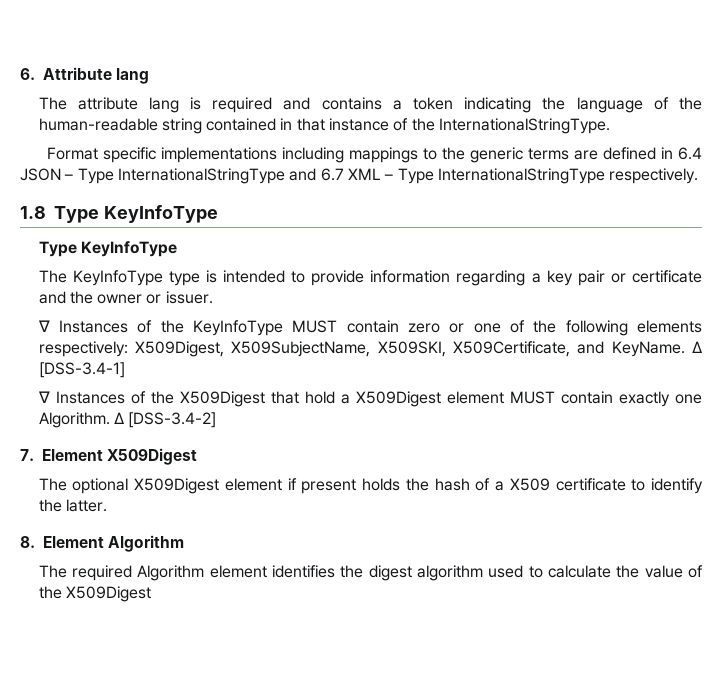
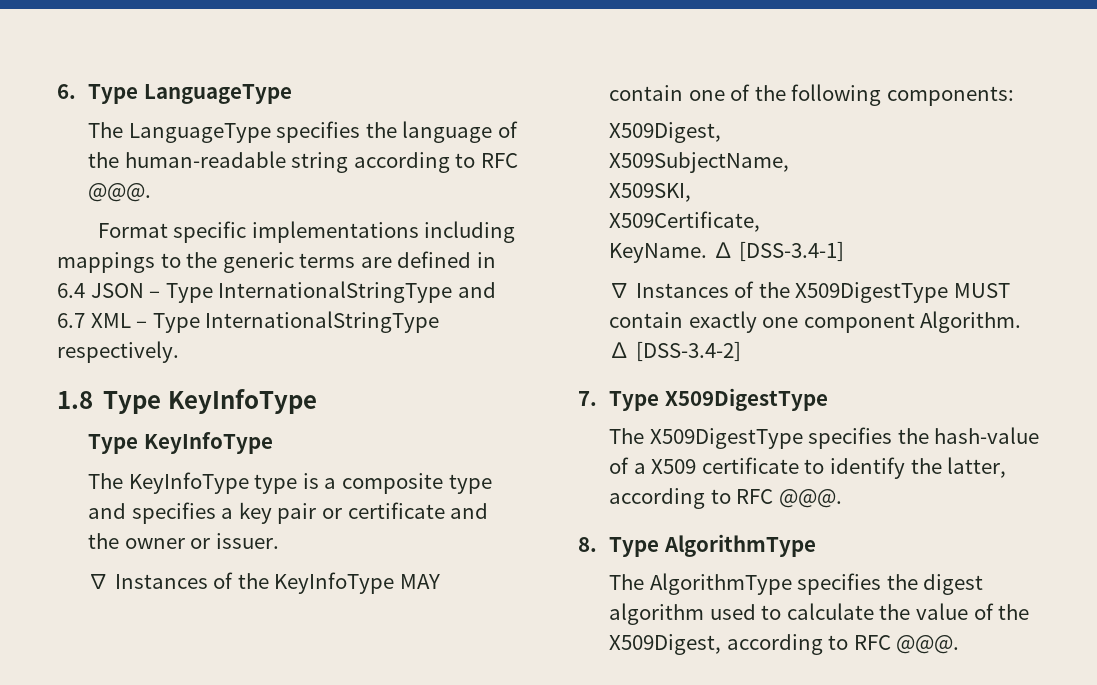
- 6. Attribute lang
- The attribute lang is required and contains a token indicating the language of the human-readable string contained in that instance of the InternationalStringType.
+ 6. Type LanguageType
+ The LanguageType specifies the language of the human-readable string according to RFC @@@.
- The KeyInfoType type is intended to provide information regarding a key pair or certificate and the owner or issuer.
+ The KeyInfoType type is a composite type and specifies a key pair or certificate and the owner or issuer.
- ∇ Instances of the KeyInfoType MUST contain zero or one of the following elements respectively: X509Digest, X509SubjectName, X509SKI, X509Certificate, and KeyName.
+ ∇ Instances of the KeyInfoType MAY contain one of the following components:
+ X509Digest,
+ X509SubjectName,
+ X509SKI,
+ X509Certificate,
+ KeyName.
- ∇ Instances of the X509Digest that hold a X509Digest element MUST contain exactly one Algorithm.
+ ∇ Instances of the X509DigestType MUST contain exactly one component Algorithm.
- 7. Element X509Digest
- The optional X509Digest element if present holds the hash of a X509 certificate to identify the latter.
+ 7. Type X509DigestType
+ The X509DigestType specifies the hash-value of a X509 certificate to identify the latter, according to RFC @@@.
- 8. Element Algorithm
- The required Algorithm element identifies the digest algorithm used to calculate the value of the X509Digest
+ 8. Type AlgorithmType
+ The AlgorithmType specifies the digest algorithm used to calculate the value of the X509Digest, according to RFC @@@.

